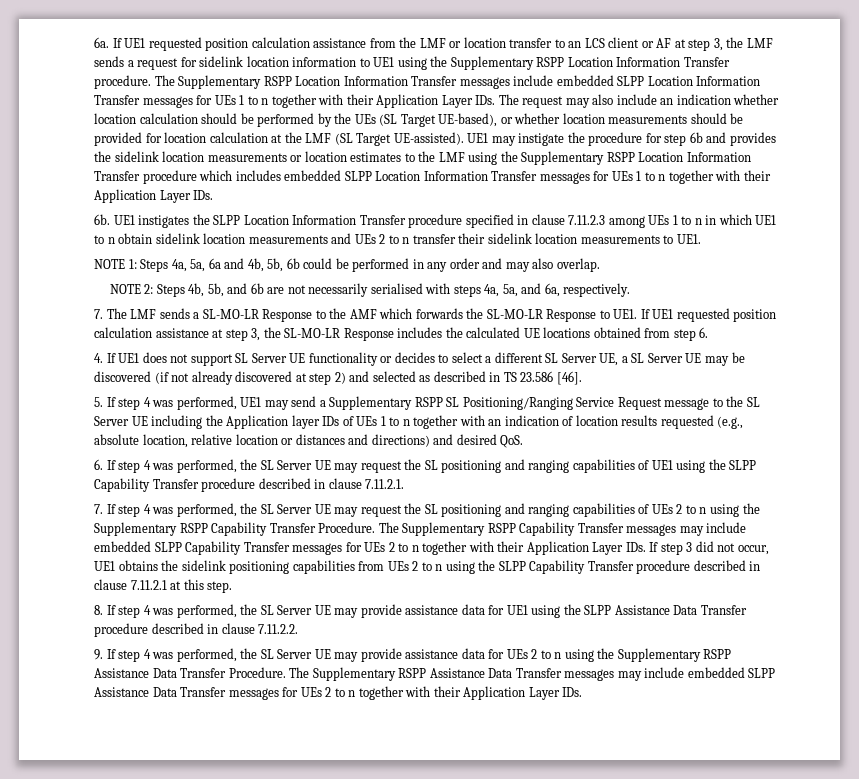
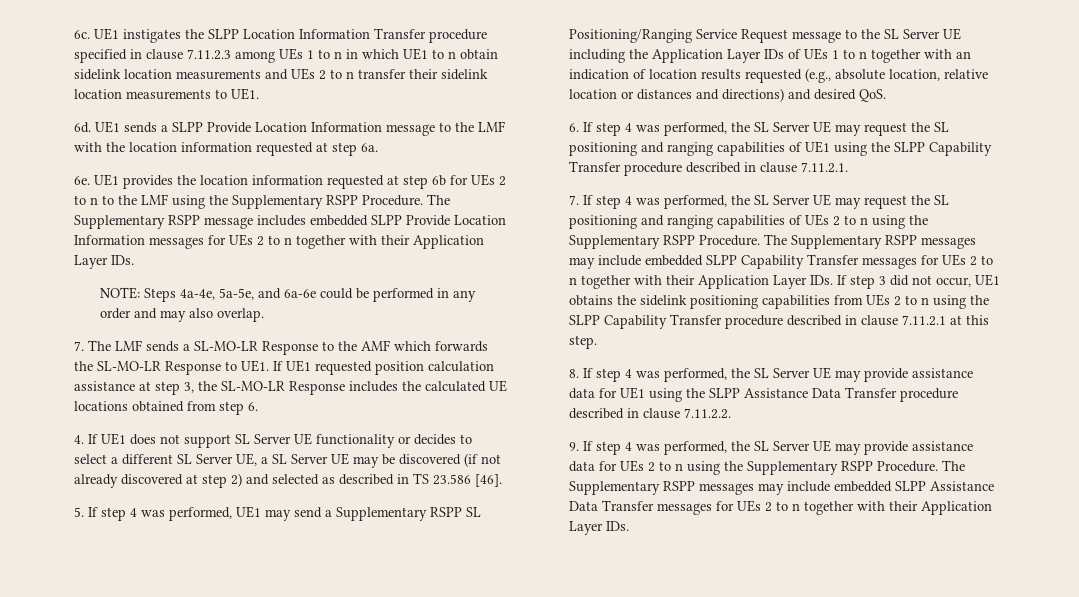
- 6a. If UE1 requested position calculation assistance from the LMF or location transfer to an LCS client or AF at step 3, the LMF sends a request for sidelink location information to UE1 using the Supplementary RSPP Location Information Transfer procedure. The Supplementary RSPP Location Information Transfer messages include embedded SLPP Location Information Transfer messages for UEs 1 to n together with their Application Layer IDs. The request may also include an indication whether location calculation should be performed by the UEs (SL Target UE-based), or whether location measurements should be provided for location calculation at the LMF (SL Target UE-assisted). UE1 may instigate the procedure for step 6b and provides the sidelink location measurements or location estimates to the LMF using the Supplementary RSPP Location Information Transfer procedure which includes embedded SLPP Location Information Transfer messages for UEs 1 to n together with their Application Layer IDs.
- 6b.
+ 6c.
- NOTE 1: Steps 4a, 5a, 6a and 4b, 5b, 6b could be performed in any order and may also overlap.
+ 6d. UE1 sends a SLPP Provide Location Information message to the LMF with the location information requested at step 6a.
+ 6e. UE1 provides the location information requested at step 6b for UEs 2 to n to the LMF using the Supplementary RSPP Procedure. The Supplementary RSPP message includes embedded SLPP Provide Location Information messages for UEs 2 to n together with their Application Layer IDs.
+ NOTE: Steps 4a-4e, 5a-5e, and 6a-6e could be performed in any order and may also overlap.
- NOTE 2: Steps 4b, 5b, and 6b are not necessarily serialised with steps 4a, 5a, and 6a, respectively.
- 5. If step 4 was performed, UE1 may send a Supplementary RSPP SL Positioning/Ranging Service Request message to the SL Server UE including the Application layer IDs of UEs 1 to n together with an indication of location results requested (e.g., absolute location, relative location or distances and directions) and desired QoS.
+ 5. If step 4 was performed, UE1 may send a Supplementary RSPP SL Positioning/Ranging Service Request message to the SL Server UE including the Application Layer IDs of UEs 1 to n together with an indication of location results requested (e.g., absolute location, relative location or distances and directions) and desired QoS.
- 7. If step 4 was performed, the SL Server UE may request the SL positioning and ranging capabilities of UEs 2 to n using the Supplementary RSPP Capability Transfer Procedure. The Supplementary RSPP Capability Transfer messages may include embedded SLPP Capability Transfer messages for UEs 2 to n together with their Application Layer IDs. If step 3 did not occur, UE1 obtains the sidelink positioning capabilities from UEs 2 to n using the SLPP Capability Transfer procedure described in clause 7.11.2.1 at this step.
+ 7. If step 4 was performed, the SL Server UE may request the SL positioning and ranging capabilities of UEs 2 to n using the Supplementary RSPP Procedure. The Supplementary RSPP messages may include embedded SLPP Capability Transfer messages for UEs 2 to n together with their Application Layer IDs. If step 3 did not occur, UE1 obtains the sidelink positioning capabilities from UEs 2 to n using the SLPP Capability Transfer procedure described in clause 7.11.2.1 at this step.
- 9. If step 4 was performed, the SL Server UE may provide assistance data for UEs 2 to n using the Supplementary RSPP Assistance Data Transfer Procedure. The Supplementary RSPP Assistance Data Transfer messages may include embedded SLPP Assistance Data Transfer messages for UEs 2 to n together with their Application Layer IDs.
+ 9. If step 4 was performed, the SL Server UE may provide assistance data for UEs 2 to n using the Supplementary RSPP Procedure. The Supplementary RSPP messages may include embedded SLPP Assistance Data Transfer messages for UEs 2 to n together with their Application Layer IDs.

